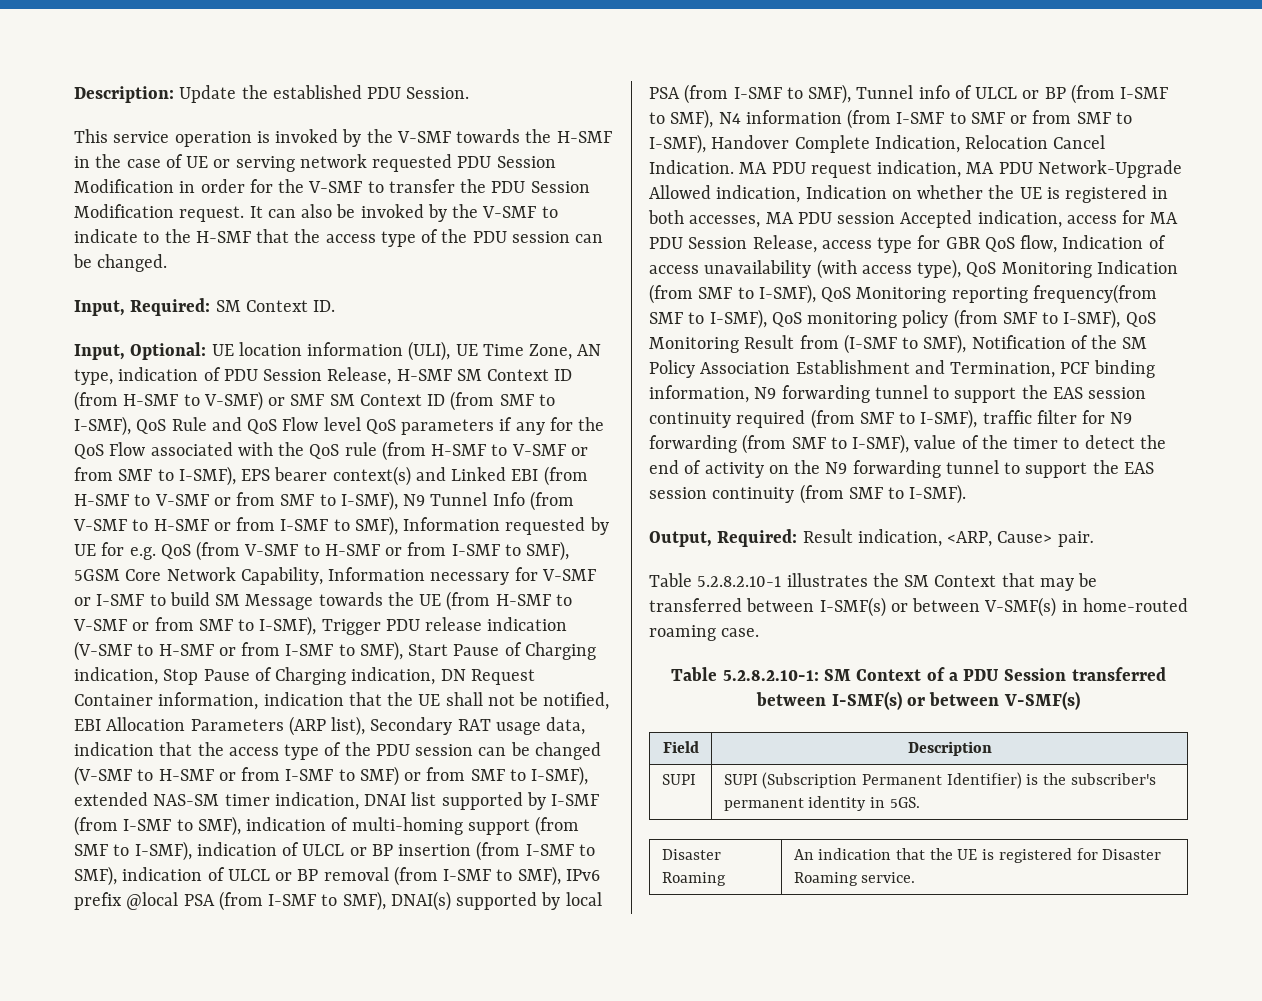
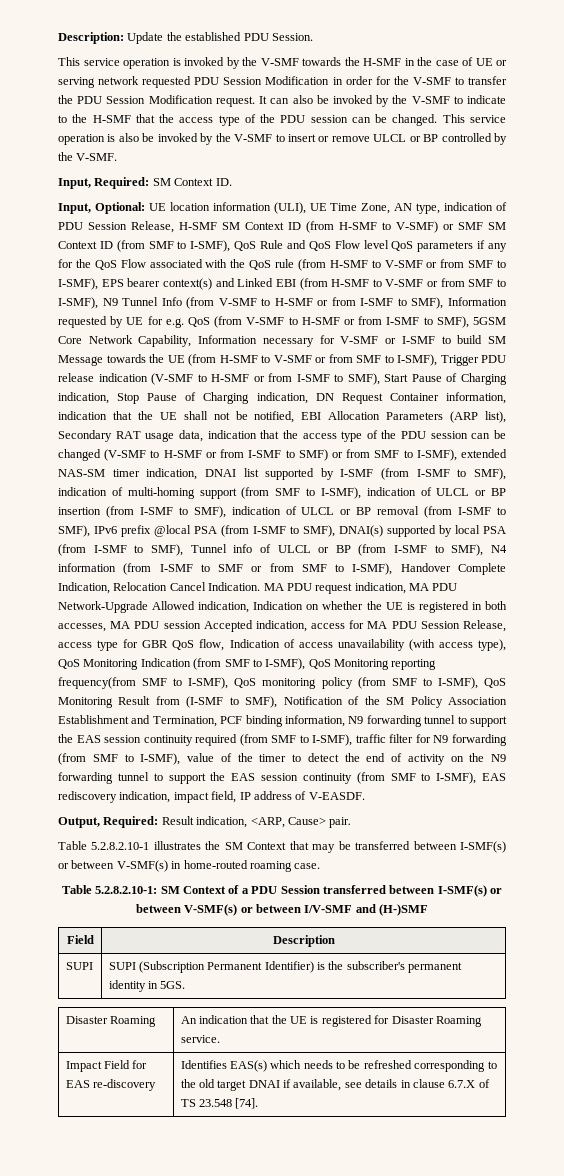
+ This service operation is also be invoked by the V-SMF to insert or remove ULCL or BP controlled by the V-SMF.
- MA PDU request indication, MA PDU Network-Upgrade Allowed indication, Indication on whether the UE is registered in both accesses, MA PDU session Accepted indication, access for MA PDU Session Release, access type for GBR QoS flow, Indication of access unavailability (with access type), QoS Monitoring Indication (from SMF to I-SMF), QoS Monitoring reporting frequency(from SMF to I-SMF), QoS monitoring policy (from SMF to I-SMF), QoS Monitoring Result from (I-SMF to SMF), Notification of the SM Policy Association Establishment and Termination, PCF binding information, N9 forwarding tunnel to support the EAS session continuity required (from SMF to I-SMF), traffic filter for N9 forwarding (from SMF to I-SMF), value of the timer to detect the end of activity on the N9 forwarding tunnel to support the EAS session continuity (from SMF to I-SMF).
+ MA PDU request indication, MA PDU Network-Upgrade Allowed indication, Indication on whether the UE is registered in both accesses, MA PDU session Accepted indication, access for MA PDU Session Release, access type for GBR QoS flow, Indication of access unavailability (with access type), QoS Monitoring Indication (from SMF to I-SMF), QoS Monitoring reporting frequency(from SMF to I-SMF), QoS monitoring policy (from SMF to I-SMF), QoS Monitoring Result from (I-SMF to SMF), Notification of the SM Policy Association Establishment and Termination, PCF binding information, N9 forwarding tunnel to support the EAS session continuity required (from SMF to I-SMF), traffic filter for N9 forwarding (from SMF to I-SMF), value of the timer to detect the end of activity on the N9 forwarding tunnel to support the EAS session continuity (from SMF to I-SMF), EAS rediscovery indication, impact field, IP address of V-EASDF.
- Table 5.2.8.2.10-1: SM Context of a PDU Session transferred between I-SMF(s) or between V-SMF(s)
+ Table 5.2.8.2.10-1: SM Context of a PDU Session transferred between I-SMF(s) or between V-SMF(s) or between I/V-SMF and (H-)SMF
+ Impact Field for EAS re-discovery | Identifies EAS(s) which needs to be refreshed corresponding to the old target DNAI if available, see details in clause 6.7.X of TS 23.548 [74].

